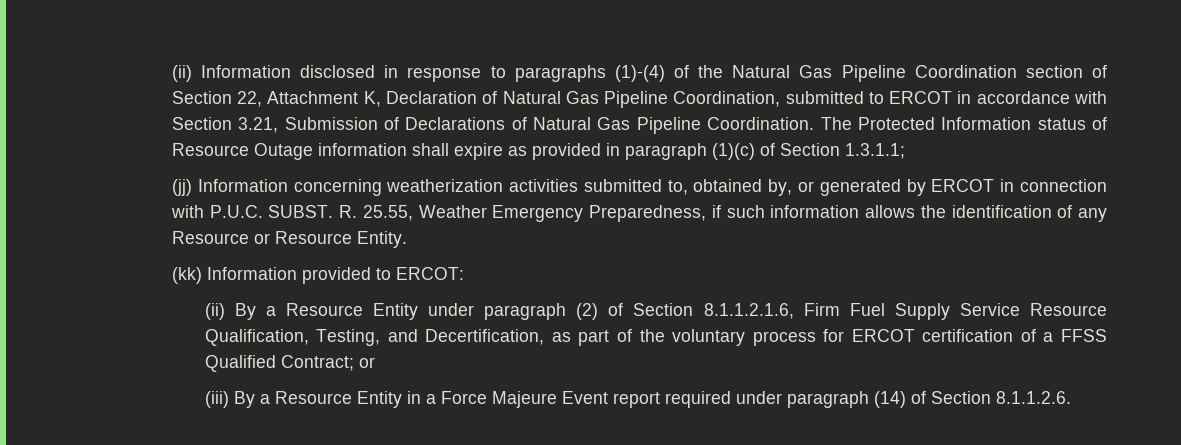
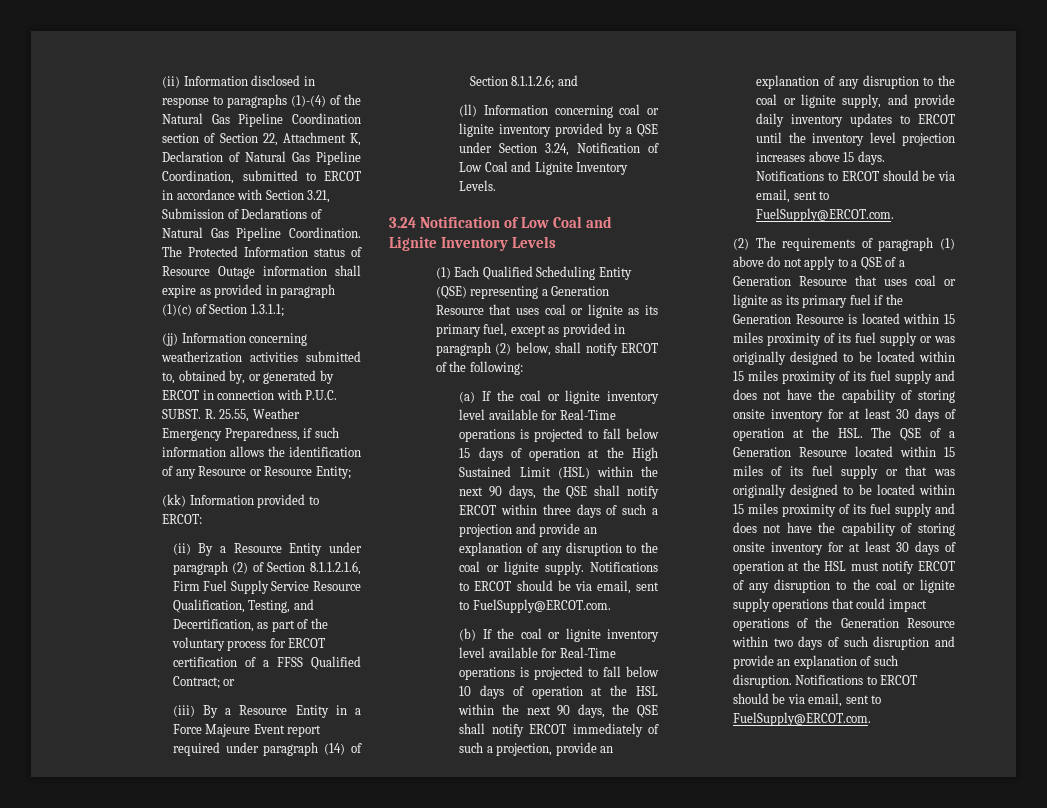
- R. 25.55, Weather Emergency Preparedness, if such information allows the identification of any Resource or Resource Entity.
+ R. 25.55, Weather Emergency Preparedness, if such information allows the identification of any Resource or Resource Entity;
- (iii) By a Resource Entity in a Force Majeure Event report required under paragraph (14) of Section 8.1.1.2.6.
+ (iii) By a Resource Entity in a Force Majeure Event report required under paragraph (14) of Section 8.1.1.2.6; and
+ (ll) Information concerning coal or lignite inventory provided by a QSE under Section 3.24, Notification of Low Coal and Lignite Inventory Levels.
+ 3.24 Notification of Low Coal and Lignite Inventory Levels
+ (1) Each Qualified Scheduling Entity (QSE) representing a Generation Resource that uses coal or lignite as its primary fuel, except as provided in paragraph (2) below, shall notify ERCOT of the following:
+ (a) If the coal or lignite inventory level available for Real-Time operations is projected to fall below 15 days of operation at the High Sustained Limit (HSL) within the next 90 days, the QSE shall notify ERCOT within three days of such a projection and provide an explanation of any disruption to the coal or lignite supply. Notifications to ERCOT should be via email, sent to FuelSupply@ERCOT.com.
+ (b) If the coal or lignite inventory level available for Real-Time operations is projected to fall below 10 days of operation at the HSL within the next 90 days, the QSE shall notify ERCOT immediately of such a projection, provide an explanation of any disruption to the coal or lignite supply, and provide daily inventory updates to ERCOT until the inventory level projection increases above 15 days. Notifications to ERCOT should be via email, sent to FuelSupply@ERCOT.com.
+ (2) The requirements of paragraph (1) above do not apply to a QSE of a Generation Resource that uses coal or lignite as its primary fuel if the Generation Resource is located within 15 miles proximity of its fuel supply or was originally designed to be located within 15 miles proximity of its fuel supply and does not have the capability of storing onsite inventory for at least 30 days of operation at the HSL. The QSE of a Generation Resource located within 15 miles of its fuel supply or that was originally designed to be located within 15 miles proximity of its fuel supply and does not have the capability of storing onsite inventory for at least 30 days of operation at the HSL must notify ERCOT of any disruption to the coal or lignite supply operations that could impact operations of the Generation Resource within two days of such disruption and provide an explanation of such disruption. Notifications to ERCOT should be via email, sent to FuelSupply@ERCOT.com.

